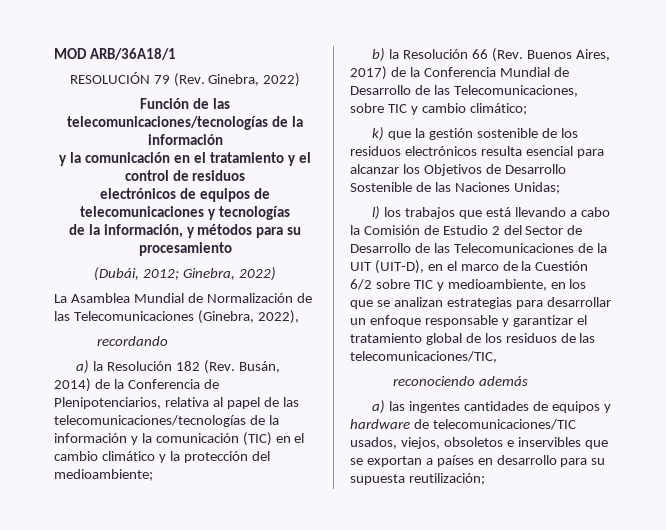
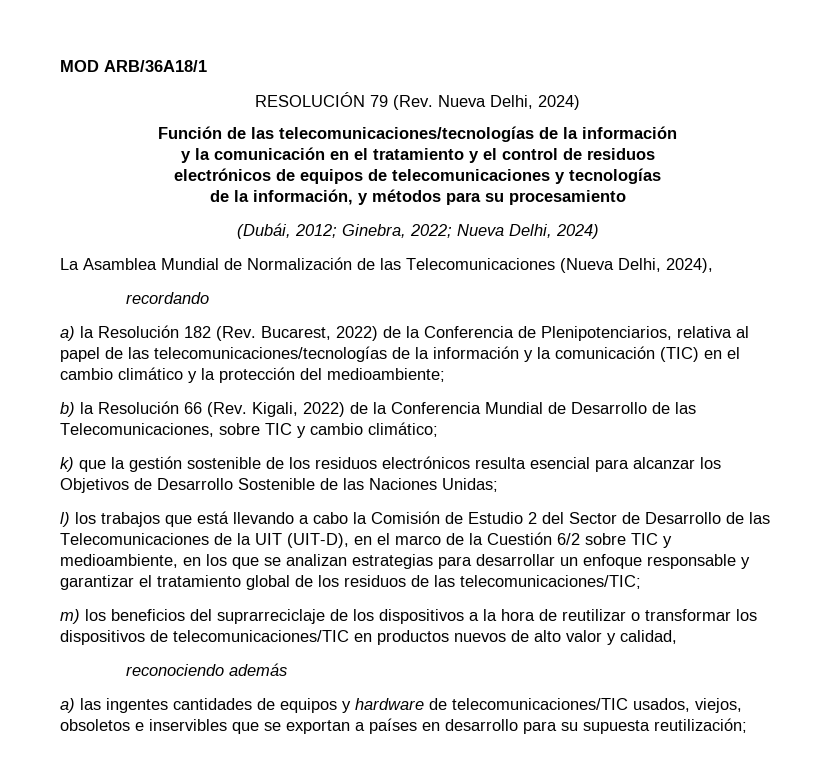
- RESOLUCIÓN 79 (Rev. Ginebra, 2022)
+ RESOLUCIÓN 79 (Rev. Nueva Delhi, 2024)
- (Dubái, 2012; Ginebra, 2022)
+ (Dubái, 2012; Ginebra, 2022; Nueva Delhi, 2024)
- La Asamblea Mundial de Normalización de las Telecomunicaciones (Ginebra, 2022),
+ La Asamblea Mundial de Normalización de las Telecomunicaciones (Nueva Delhi, 2024),
- a) la Resolución 182 (Rev. Busán, 2014) de la Conferencia de Plenipotenciarios, relativa al papel de las telecomunicaciones/tecnologías de la información y la comunicación (TIC) en el cambio climático y la protección del medioambiente;
+ a) la Resolución 182 (Rev. Bucarest, 2022) de la Conferencia de Plenipotenciarios, relativa al papel de las telecomunicaciones/tecnologías de la información y la comunicación (TIC) en el cambio climático y la protección del medioambiente;
- b) la Resolución 66 (Rev. Buenos Aires, 2017) de la Conferencia Mundial de Desarrollo de las Telecomunicaciones, sobre TIC y cambio climático;
+ b) la Resolución 66 (Rev. Kigali, 2022) de la Conferencia Mundial de Desarrollo de las Telecomunicaciones, sobre TIC y cambio climático;
- l) los trabajos que está llevando a cabo la Comisión de Estudio 2 del Sector de Desarrollo de las Telecomunicaciones de la UIT (UIT-D), en el marco de la Cuestión 6/2 sobre TIC y medioambiente, en los que se analizan estrategias para desarrollar un enfoque responsable y garantizar el tratamiento global de los residuos de las telecomunicaciones/TIC,
+ l) los trabajos que está llevando a cabo la Comisión de Estudio 2 del Sector de Desarrollo de las Telecomunicaciones de la UIT (UIT-D), en el marco de la Cuestión 6/2 sobre TIC y medioambiente, en los que se analizan estrategias para desarrollar un enfoque responsable y garantizar el tratamiento global de los residuos de las telecomunicaciones/TIC;
+ m) los beneficios del suprarreciclaje de los dispositivos a la hora de reutilizar o transformar los dispositivos de telecomunicaciones/TIC en productos nuevos de alto valor y calidad,

